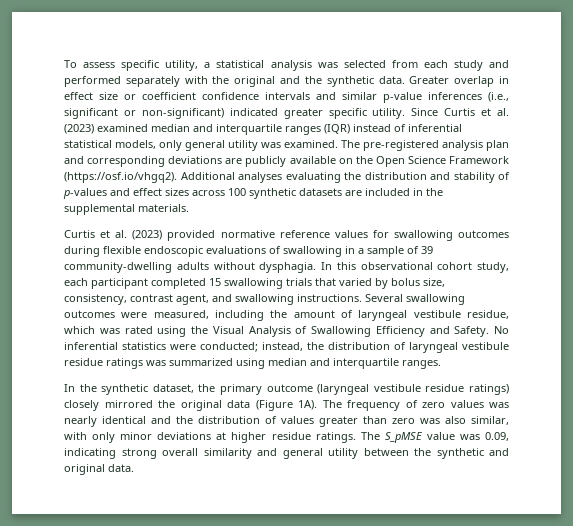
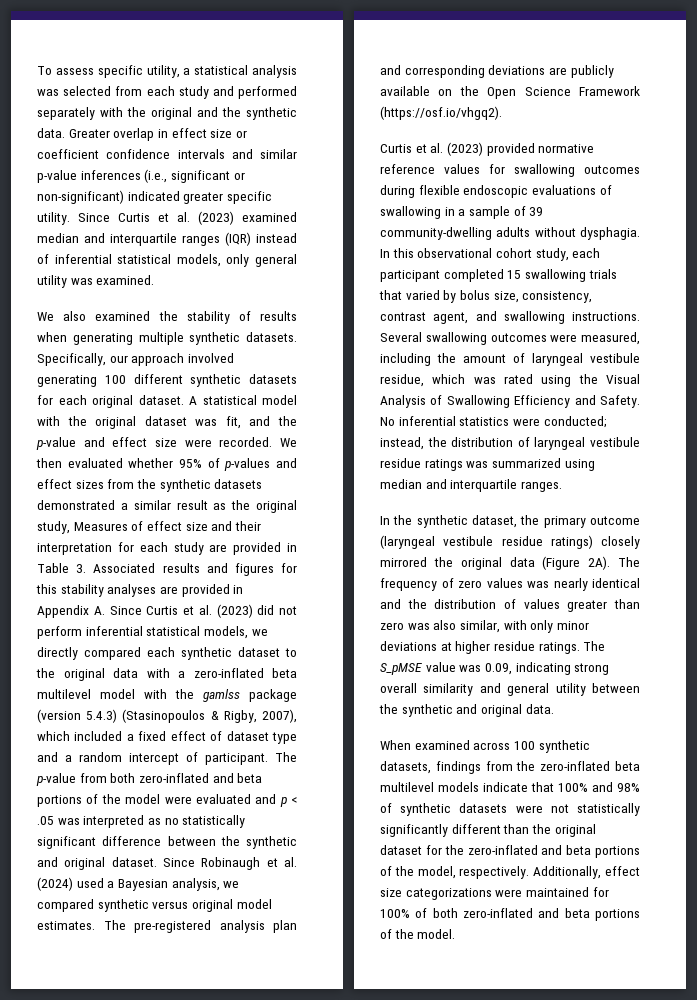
- Since Curtis et al. (2023) examined median and interquartile ranges (IQR) instead of inferential statistical models, only general utility was examined. The pre-registered analysis plan and corresponding deviations are publicly available on the Open Science Framework (https://osf.io/vhgq2). Additional analyses evaluating the distribution and stability of p-values and effect sizes across 100 synthetic datasets are included in the supplemental materials.
+ Since Curtis et al. (2023) examined median and interquartile ranges (IQR) instead of inferential statistical models, only general utility was examined.
+ We also examined the stability of results when generating multiple synthetic datasets. Specifically, our approach involved generating 100 different synthetic datasets for each original dataset. A statistical model with the original dataset was fit, and the p-value and effect size were recorded. We then evaluated whether 95% of p-values and effect sizes from the synthetic datasets demonstrated a similar result as the original study, Measures of effect size and their interpretation for each study are provided in Table 3. Associated results and figures for this stability analyses are provided in Appendix A. Since Curtis et al. (2023) did not perform inferential statistical models, we directly compared each synthetic dataset to the original data with a zero-inflated beta multilevel model with the gamlss package (version 5.4.3) (Stasinopoulos & Rigby, 2007), which included a fixed effect of dataset type and a random intercept of participant. The p-value from both zero-inflated and beta portions of the model were evaluated and p < .05 was interpreted as no statistically significant difference between the synthetic and original dataset. Since Robinaugh et al. (2024) used a Bayesian analysis, we compared synthetic versus original model estimates. The pre-registered analysis plan and corresponding deviations are publicly available on the Open Science Framework (https://osf.io/vhgq2).
- In the synthetic dataset, the primary outcome (laryngeal vestibule residue ratings) closely mirrored the original data (Figure 1A).
+ In the synthetic dataset, the primary outcome (laryngeal vestibule residue ratings) closely mirrored the original data (Figure 2A).
+ When examined across 100 synthetic datasets, findings from the zero-inflated beta multilevel models indicate that 100% and 98% of synthetic datasets were not statistically significantly different than the original dataset for the zero-inflated and beta portions of the model, respectively. Additionally, effect size categorizations were maintained for 100% of both zero-inflated and beta portions of the model.

